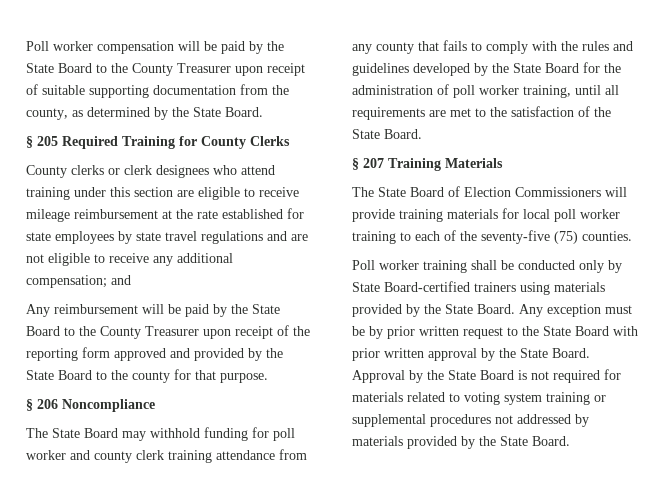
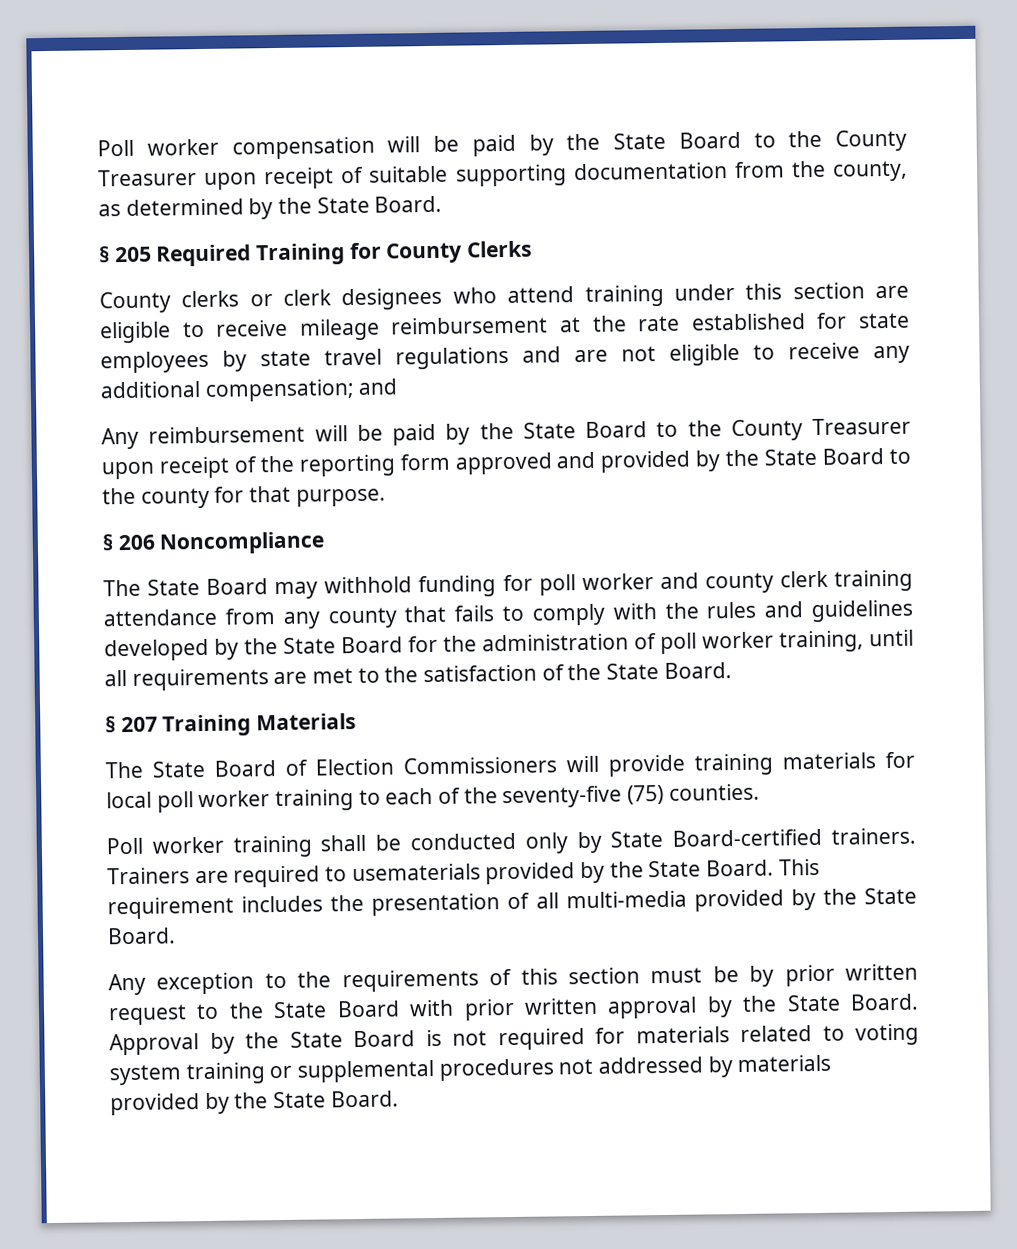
- Poll worker training shall be conducted only by State Board-certified trainers using materials provided by the State Board. Any exception must be by prior written request to the State Board with prior written approval by the State Board.
+ Poll worker training shall be conducted only by State Board-certified trainers. Trainers are required to usematerials provided by the State Board. This requirement includes the presentation of all multi-media provided by the State Board.
+ Any exception to the requirements of this section must be by prior written request to the State Board with prior written approval by the State Board.

